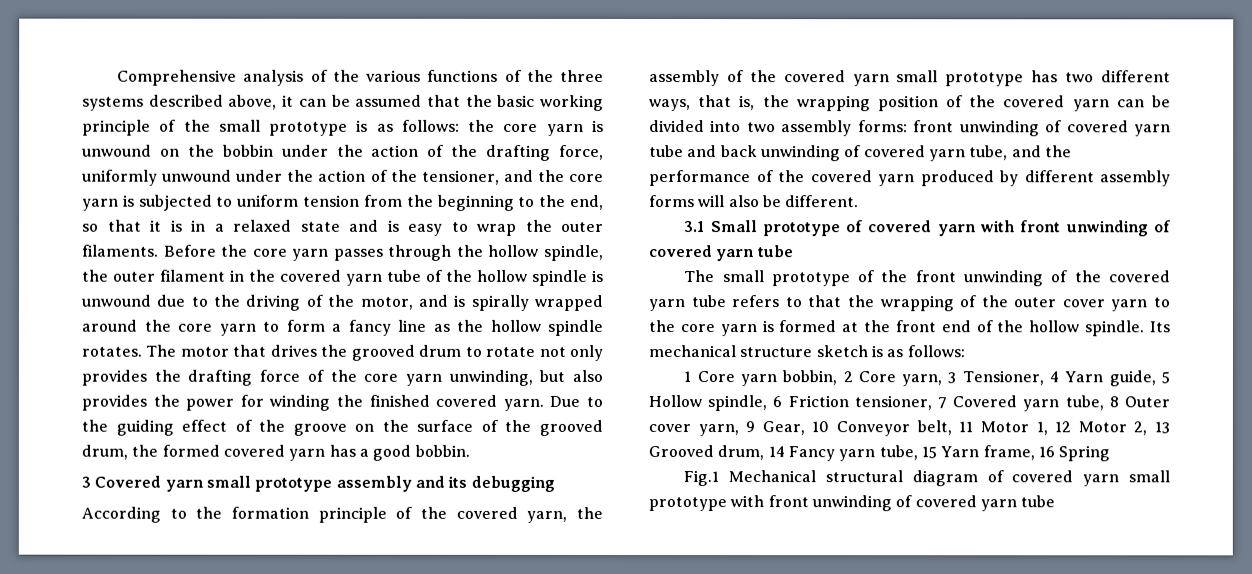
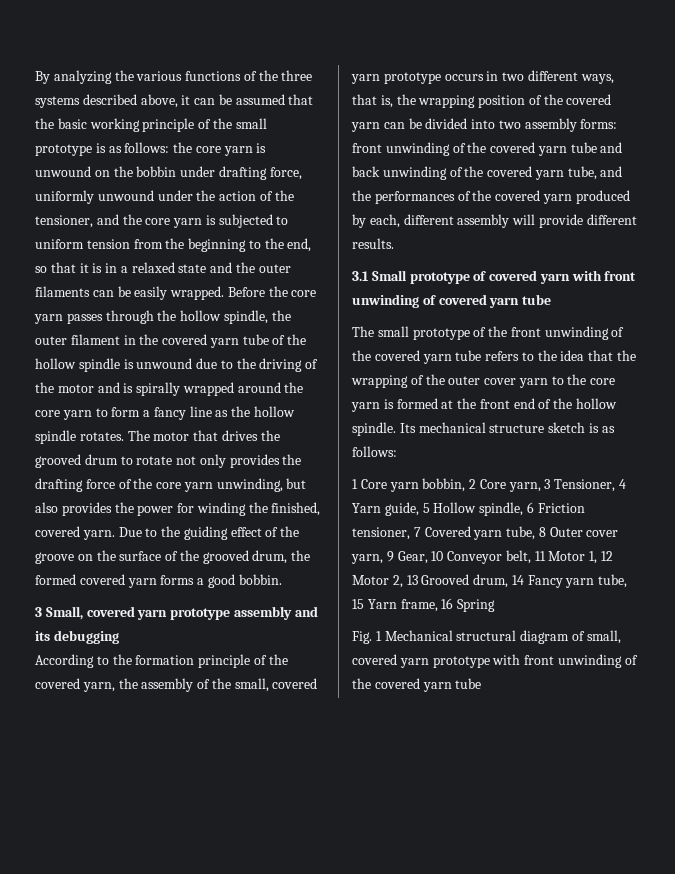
- Comprehensive analysis of the various functions of the three systems described above, it can be assumed that the basic working principle of the small prototype is as follows:
+ By analyzing the various functions of the three systems described above, it can be assumed that the basic working principle of the small prototype is as follows:
- the core yarn is unwound on the bobbin under the action of the drafting force, uniformly unwound under the action of the tensioner, and the core yarn is subjected to uniform tension from the beginning to the end, so that it is in a relaxed state and is easy to wrap the outer filaments.
+ the core yarn is unwound on the bobbin under drafting force, uniformly unwound under the action of the tensioner, and the core yarn is subjected to uniform tension from the beginning to the end, so that it is in a relaxed state and the outer filaments can be easily wrapped.
- Before the core yarn passes through the hollow spindle, the outer filament in the covered yarn tube of the hollow spindle is unwound due to the driving of the motor, and is spirally wrapped around the core yarn to form a fancy line as the hollow spindle rotates.
+ Before the core yarn passes through the hollow spindle, the outer filament in the covered yarn tube of the hollow spindle is unwound due to the driving of the motor and is spirally wrapped around the core yarn to form a fancy line as the hollow spindle rotates.
- The motor that drives the grooved drum to rotate not only provides the drafting force of the core yarn unwinding, but also provides the power for winding the finished covered yarn.
+ The motor that drives the grooved drum to rotate not only provides the drafting force of the core yarn unwinding, but also provides the power for winding the finished, covered yarn.
- Due to the guiding effect of the groove on the surface of the grooved drum, the formed covered yarn has a good bobbin.
+ Due to the guiding effect of the groove on the surface of the grooved drum, the formed covered yarn forms a good bobbin.
- 3 Covered yarn small prototype assembly and its debugging
+ 3 Small, covered yarn prototype assembly and its debugging
- According to the formation principle of the covered yarn, the assembly of the covered yarn small prototype has two different ways, that is, the wrapping position of the covered yarn can be divided into two assembly forms: front unwinding of covered yarn tube and back unwinding of covered yarn tube, and the performance of the covered yarn produced by different assembly forms will also be different.
+ According to the formation principle of the covered yarn, the assembly of the small, covered yarn prototype occurs in two different ways, that is, the wrapping position of the covered yarn can be divided into two assembly forms: front unwinding of the covered yarn tube and back unwinding of the covered yarn tube, and the performances of the covered yarn produced by each, different assembly will provide different results.
- The small prototype of the front unwinding of the covered yarn tube refers to that the wrapping of the outer cover yarn to the core yarn is formed at the front end of the hollow spindle.
+ The small prototype of the front unwinding of the covered yarn tube refers to the idea that the wrapping of the outer cover yarn to the core yarn is formed at the front end of the hollow spindle.
- Fig.1 Mechanical structural diagram of covered yarn small prototype with front unwinding of covered yarn tube
+ Fig. 1 Mechanical structural diagram of small, covered yarn prototype with front unwinding of the covered yarn tube

